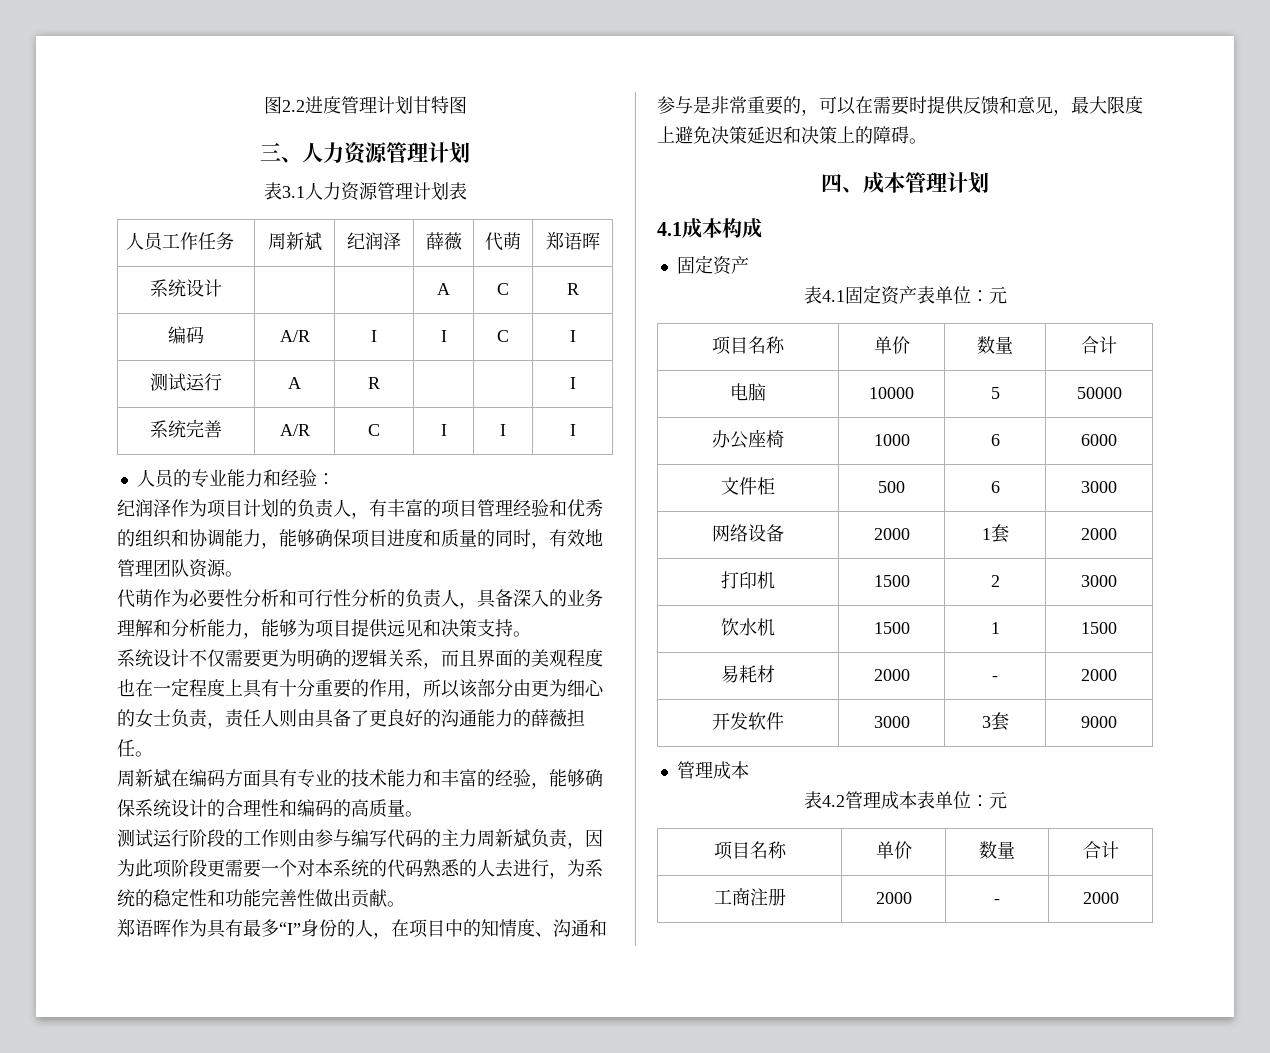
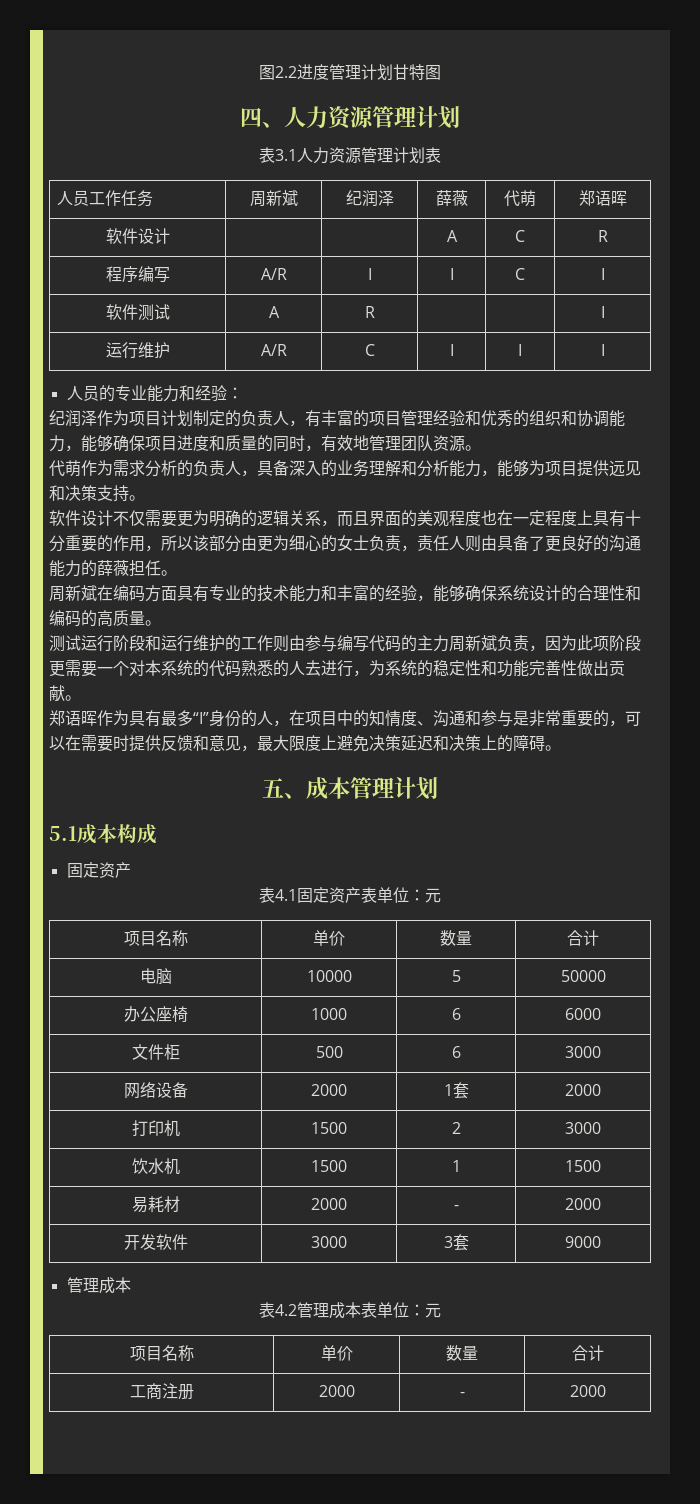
- 三、人力资源管理计划
+ 四、人力资源管理计划
- 系统设计 | | | A | C | R
+ 软件设计 | | | A | C | R
- 编码 | A/R | I | I | C | I
+ 程序编写 | A/R | I | I | C | I
- 测试运行 | A | R | | | I
+ 软件测试 | A | R | | | I
- 系统完善 | A/R | C | I | I | I
+ 运行维护 | A/R | C | I | I | I
- 纪润泽作为项目计划的负责人，有丰富的项目管理经验和优秀的组织和协调能力，能够确保项目进度和质量的同时，有效地管理团队资源。
+ 纪润泽作为项目计划制定的负责人，有丰富的项目管理经验和优秀的组织和协调能力，能够确保项目进度和质量的同时，有效地管理团队资源。
- 代萌作为必要性分析和可行性分析的负责人，具备深入的业务理解和分析能力，能够为项目提供远见和决策支持。
+ 代萌作为需求分析的负责人，具备深入的业务理解和分析能力，能够为项目提供远见和决策支持。
- 系统设计不仅需要更为明确的逻辑关系，而且界面的美观程度也在一定程度上具有十分重要的作用，所以该部分由更为细心的女士负责，责任人则由具备了更良好的沟通能力的薛薇担任。
+ 软件设计不仅需要更为明确的逻辑关系，而且界面的美观程度也在一定程度上具有十分重要的作用，所以该部分由更为细心的女士负责，责任人则由具备了更良好的沟通能力的薛薇担任。
- 测试运行阶段的工作则由参与编写代码的主力周新斌负责，因为此项阶段更需要一个对本系统的代码熟悉的人去进行，为系统的稳定性和功能完善性做出贡献。
+ 测试运行阶段和运行维护的工作则由参与编写代码的主力周新斌负责，因为此项阶段更需要一个对本系统的代码熟悉的人去进行，为系统的稳定性和功能完善性做出贡献。
- 四、成本管理计划
+ 五、成本管理计划
- 4.1成本构成
+ 5.1成本构成

